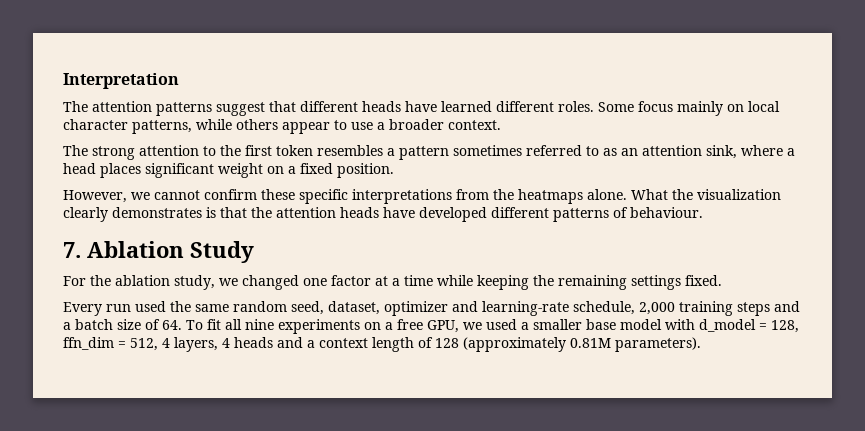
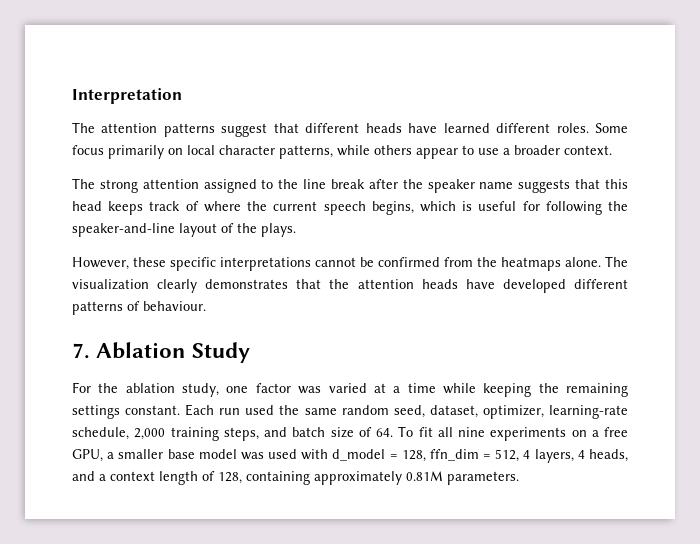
- Some focus mainly on local character patterns, while others appear to use a broader context.
+ Some focus primarily on local character patterns, while others appear to use a broader context.
- The strong attention to the first token resembles a pattern sometimes referred to as an attention sink, where a head places significant weight on a fixed position.
- However, we cannot confirm these specific interpretations from the heatmaps alone.
+ The strong attention assigned to the line break after the speaker name suggests that this head keeps track of where the current speech begins, which is useful for following the speaker-and-line layout of the plays.
+ However, these specific interpretations cannot be confirmed from the heatmaps alone.
- What the visualization clearly demonstrates is that the attention heads have developed different patterns of behaviour.
+ The visualization clearly demonstrates that the attention heads have developed different patterns of behaviour.
- For the ablation study, we changed one factor at a time while keeping the remaining settings fixed.
- Every run used the same random seed, dataset, optimizer and learning-rate schedule, 2,000 training steps and a batch size of 64. To fit all nine experiments on a free GPU, we used a smaller base model with d_model = 128, ffn_dim = 512, 4 layers, 4 heads and a context length of 128 (approximately 0.81M parameters).
+ For the ablation study, one factor was varied at a time while keeping the remaining settings constant. Each run used the same random seed, dataset, optimizer, learning-rate schedule, 2,000 training steps, and batch size of 64. To fit all nine experiments on a free GPU, a smaller base model was used with d_model = 128, ffn_dim = 512, 4 layers, 4 heads, and a context length of 128, containing approximately 0.81M parameters.

